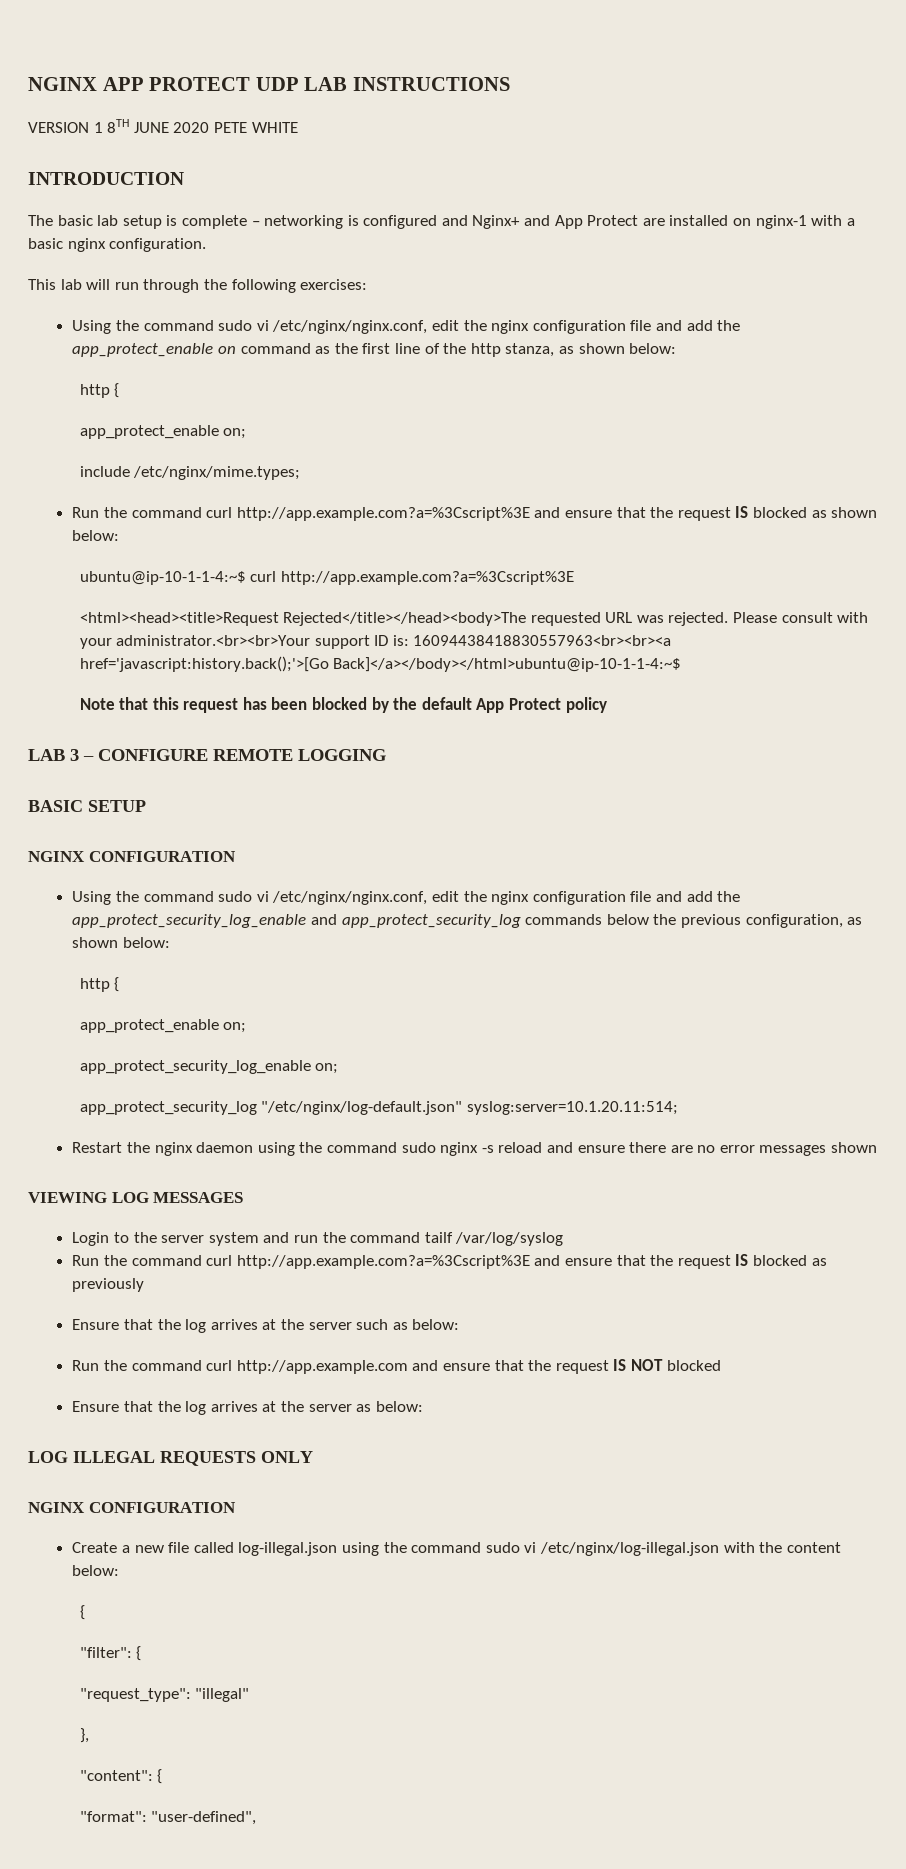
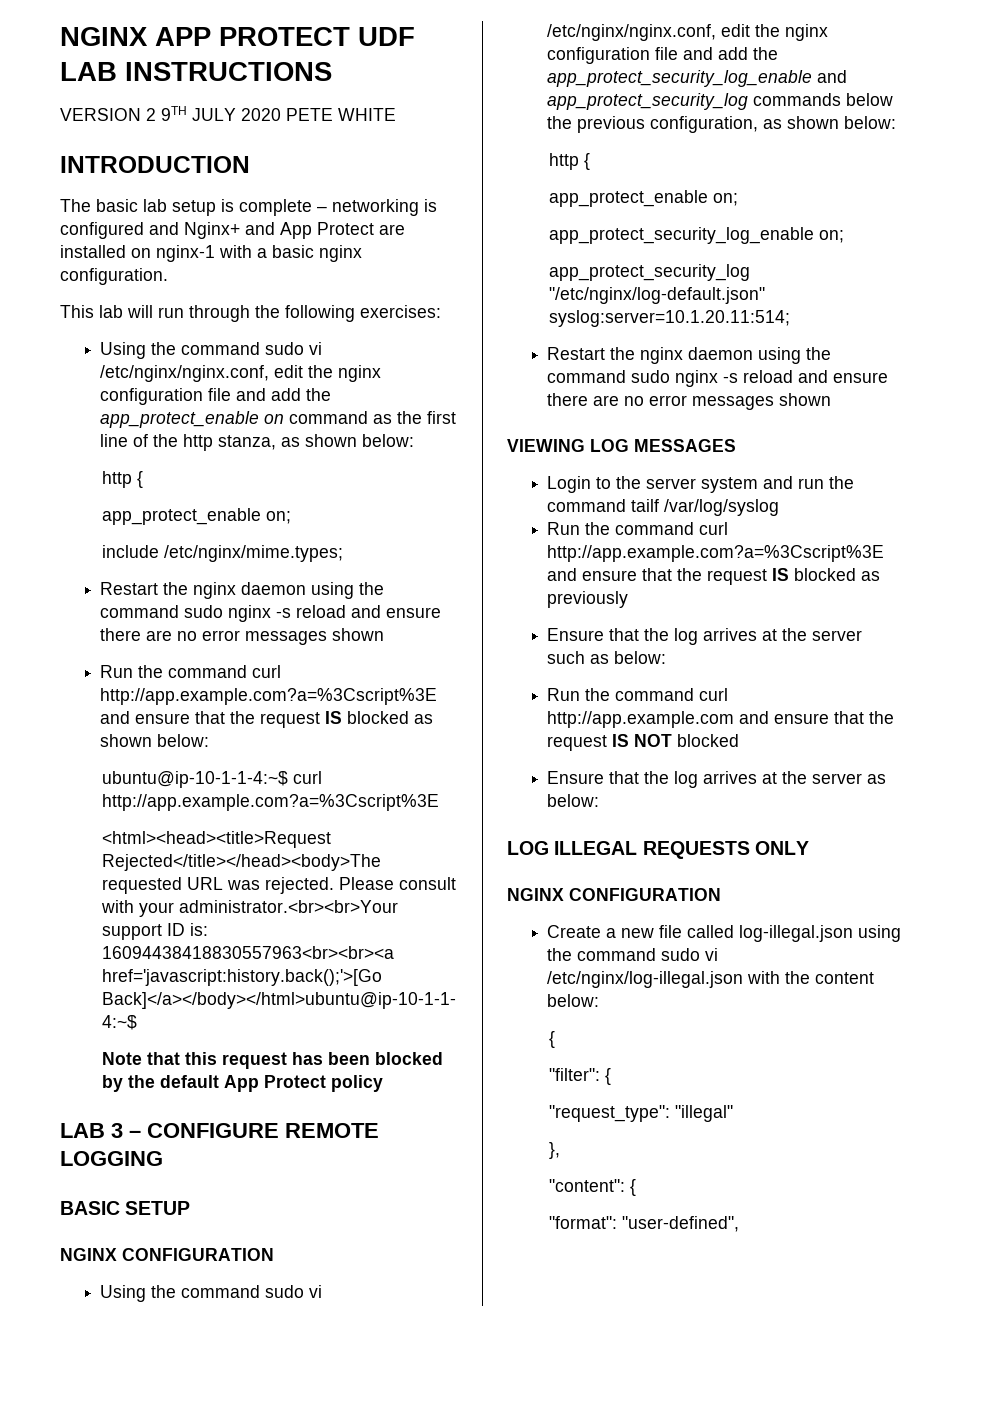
- NGINX APP PROTECT UDP LAB INSTRUCTIONS
+ NGINX APP PROTECT UDF LAB INSTRUCTIONS
- VERSION 1 8TH JUNE 2020 PETE WHITE
+ VERSION 2 9TH JULY 2020 PETE WHITE
  include /etc/nginx/mime.types;
+ Restart the nginx daemon using the command sudo nginx -s reload and ensure there are no error messages shown

